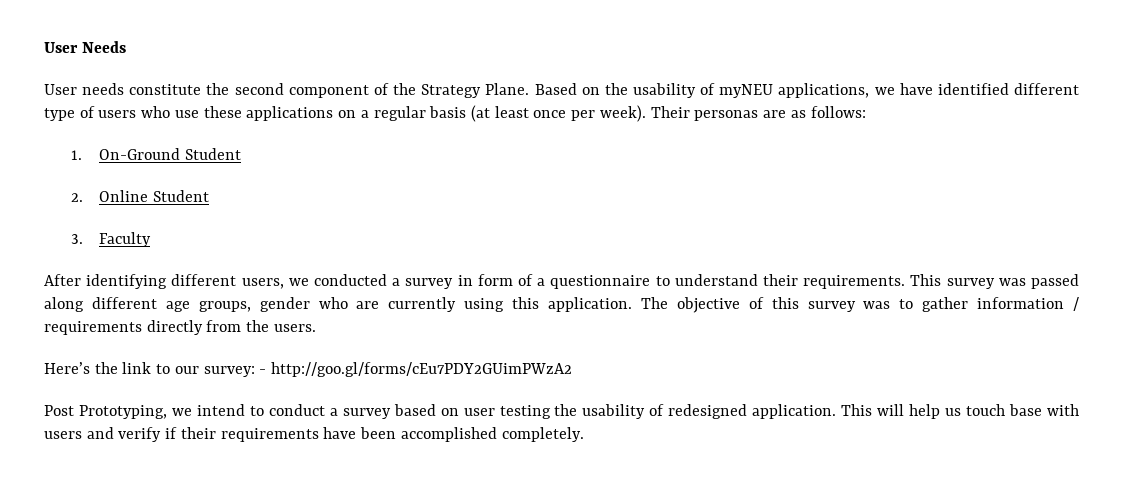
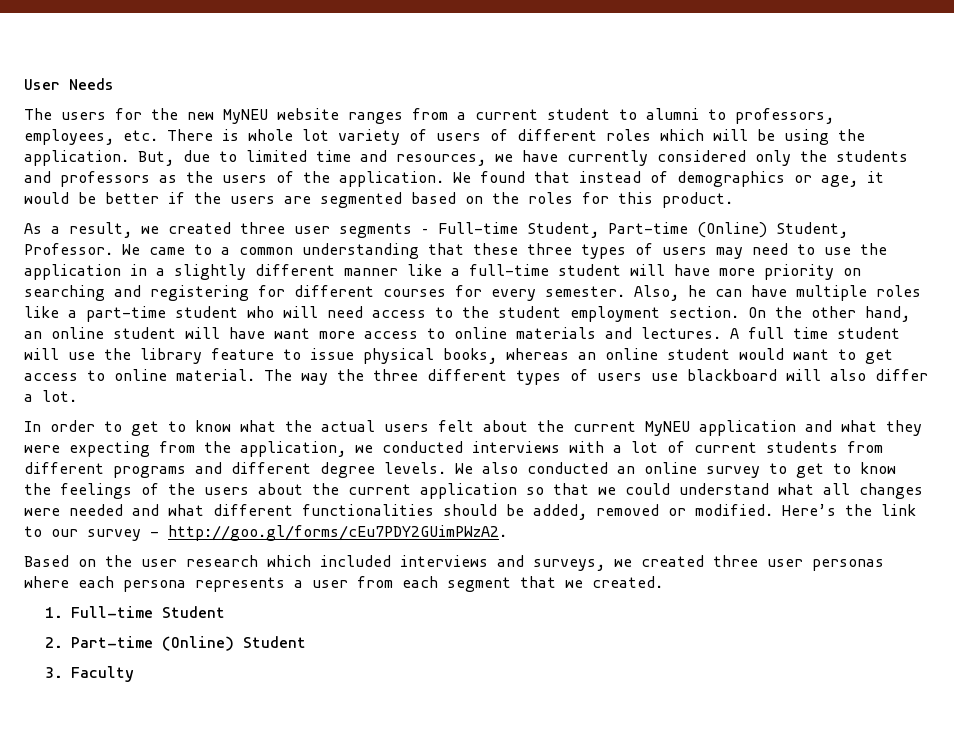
- User needs constitute the second component of the Strategy Plane. Based on the usability of myNEU applications, we have identified different type of users who use these applications on a regular basis (at least once per week). Their personas are as follows:
- 1. On-Ground Student
- 2. Online Student
+ The users for the new MyNEU website ranges from a current student to alumni to professors, employees, etc. There is whole lot variety of users of different roles which will be using the application. But, due to limited time and resources, we have currently considered only the students and professors as the users of the application. We found that instead of demographics or age, it would be better if the users are segmented based on the roles for this product.
+ As a result, we created three user segments – Full-time Student, Part-time (Online) Student, Professor. We came to a common understanding that these three types of users may need to use the application in a slightly different manner like a full-time student will have more priority on searching and registering for different courses for every semester. Also, he can have multiple roles like a part-time student who will need access to the student employment section. On the other hand, an online student will have want more access to online materials and lectures. A full time student will use the library feature to issue physical books, whereas an online student would want to get access to online material. The way the three different types of users use blackboard will also differ a lot.
+ In order to get to know what the actual users felt about the current MyNEU application and what they were expecting from the application, we conducted interviews with a lot of current students from different programs and different degree levels. We also conducted an online survey to get to know the feelings of the users about the current application so that we could understand what all changes were needed and what different functionalities should be added, removed or modified. Here’s the link to our survey - http://goo.gl/forms/cEu7PDY2GUimPWzA2.
+ Based on the user research which included interviews and surveys, we created three user personas where each persona represents a user from each segment that we created.
+ 1. Full-time Student
+ 2. Part-time (Online) Student
  3. Faculty
- After identifying different users, we conducted a survey in form of a questionnaire to understand their requirements. This survey was passed along different age groups, gender who are currently using this application. The objective of this survey was to gather information / requirements directly from the users.
- Here’s the link to our survey: - http://goo.gl/forms/cEu7PDY2GUimPWzA2
- Post Prototyping, we intend to conduct a survey based on user testing the usability of redesigned application. This will help us touch base with users and verify if their requirements have been accomplished completely.

